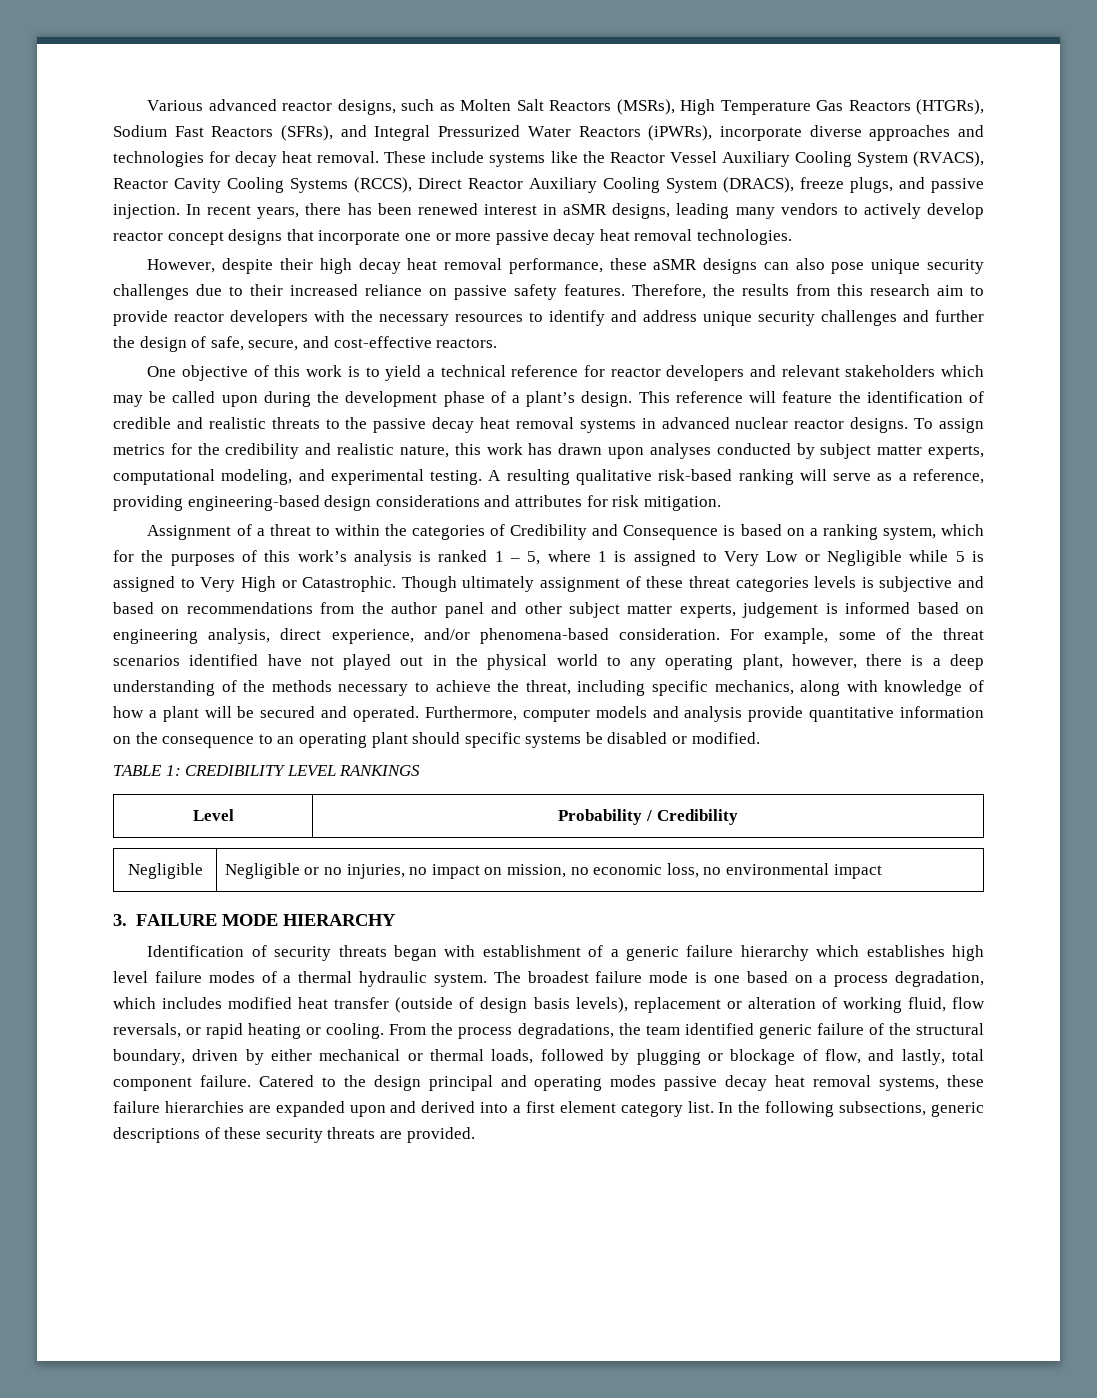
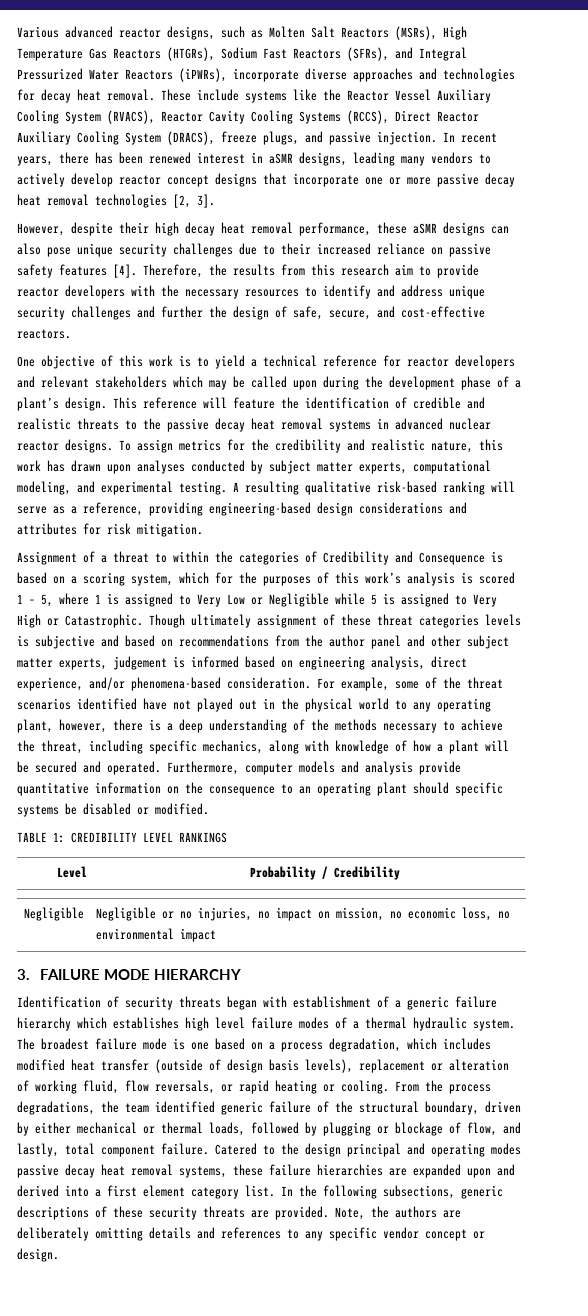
- In recent years, there has been renewed interest in aSMR designs, leading many vendors to actively develop reactor concept designs that incorporate one or more passive decay heat removal technologies.
+ In recent years, there has been renewed interest in aSMR designs, leading many vendors to actively develop reactor concept designs that incorporate one or more passive decay heat removal technologies [2, 3].
- However, despite their high decay heat removal performance, these aSMR designs can also pose unique security challenges due to their increased reliance on passive safety features.
+ However, despite their high decay heat removal performance, these aSMR designs can also pose unique security challenges due to their increased reliance on passive safety features [4].
- Assignment of a threat to within the categories of Credibility and Consequence is based on a ranking system, which for the purposes of this work’s analysis is ranked 1 – 5, where 1 is assigned to Very Low or Negligible while 5 is assigned to Very High or Catastrophic.
+ Assignment of a threat to within the categories of Credibility and Consequence is based on a scoring system, which for the purposes of this work’s analysis is scored 1 – 5, where 1 is assigned to Very Low or Negligible while 5 is assigned to Very High or Catastrophic.
+ Note, the authors are deliberately omitting details and references to any specific vendor concept or design.

